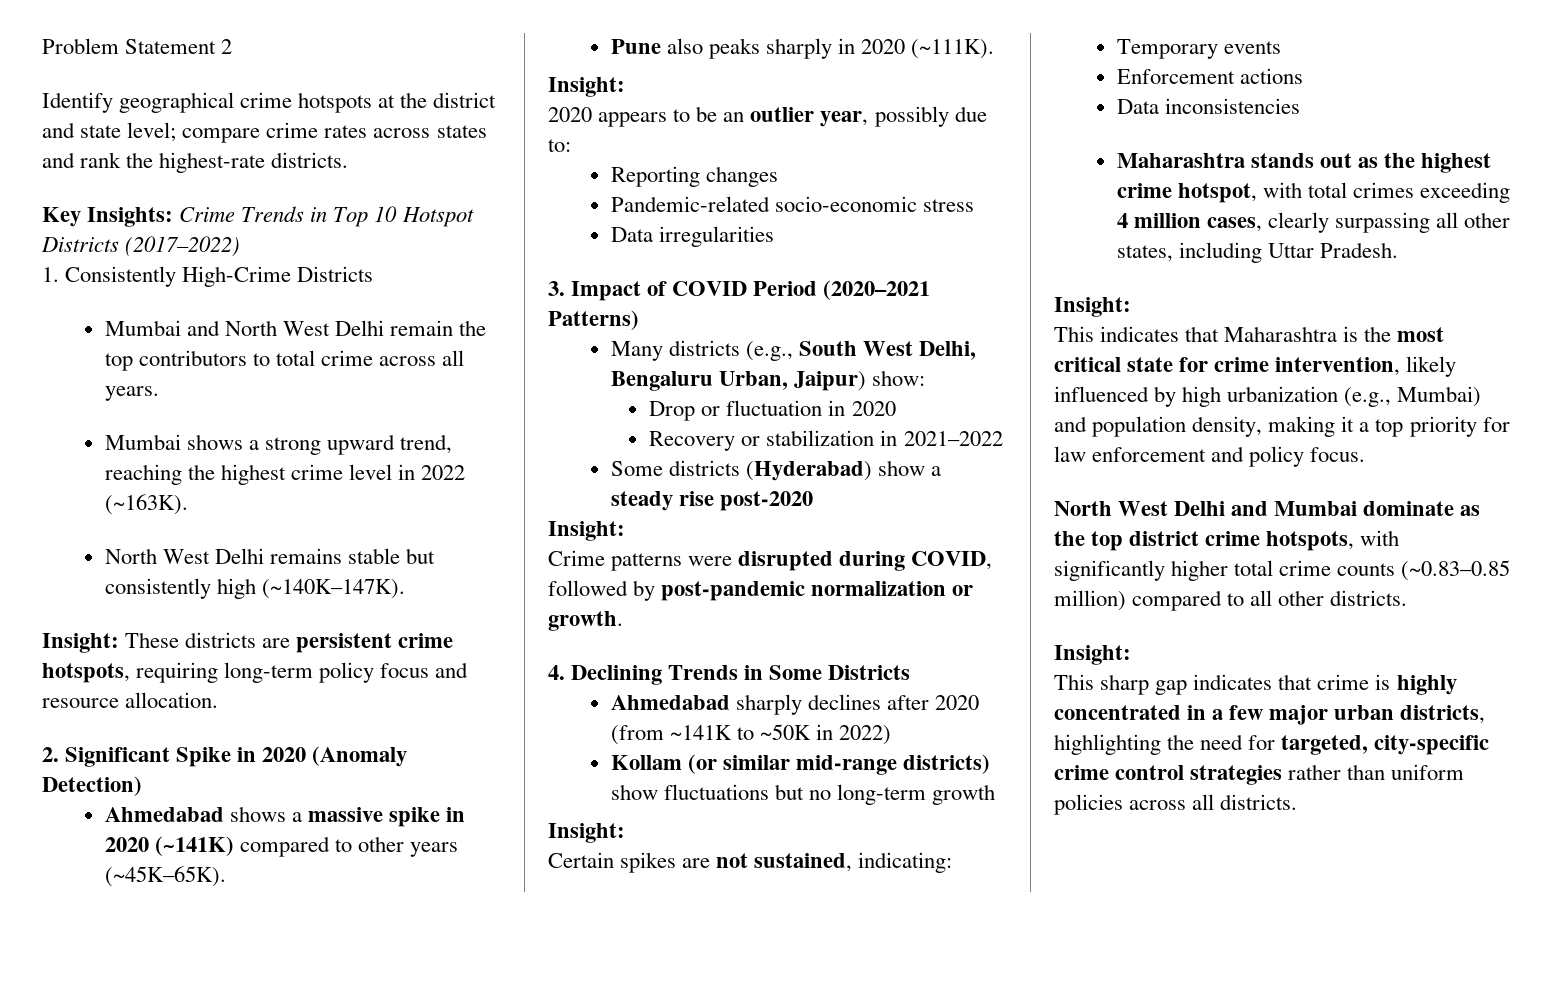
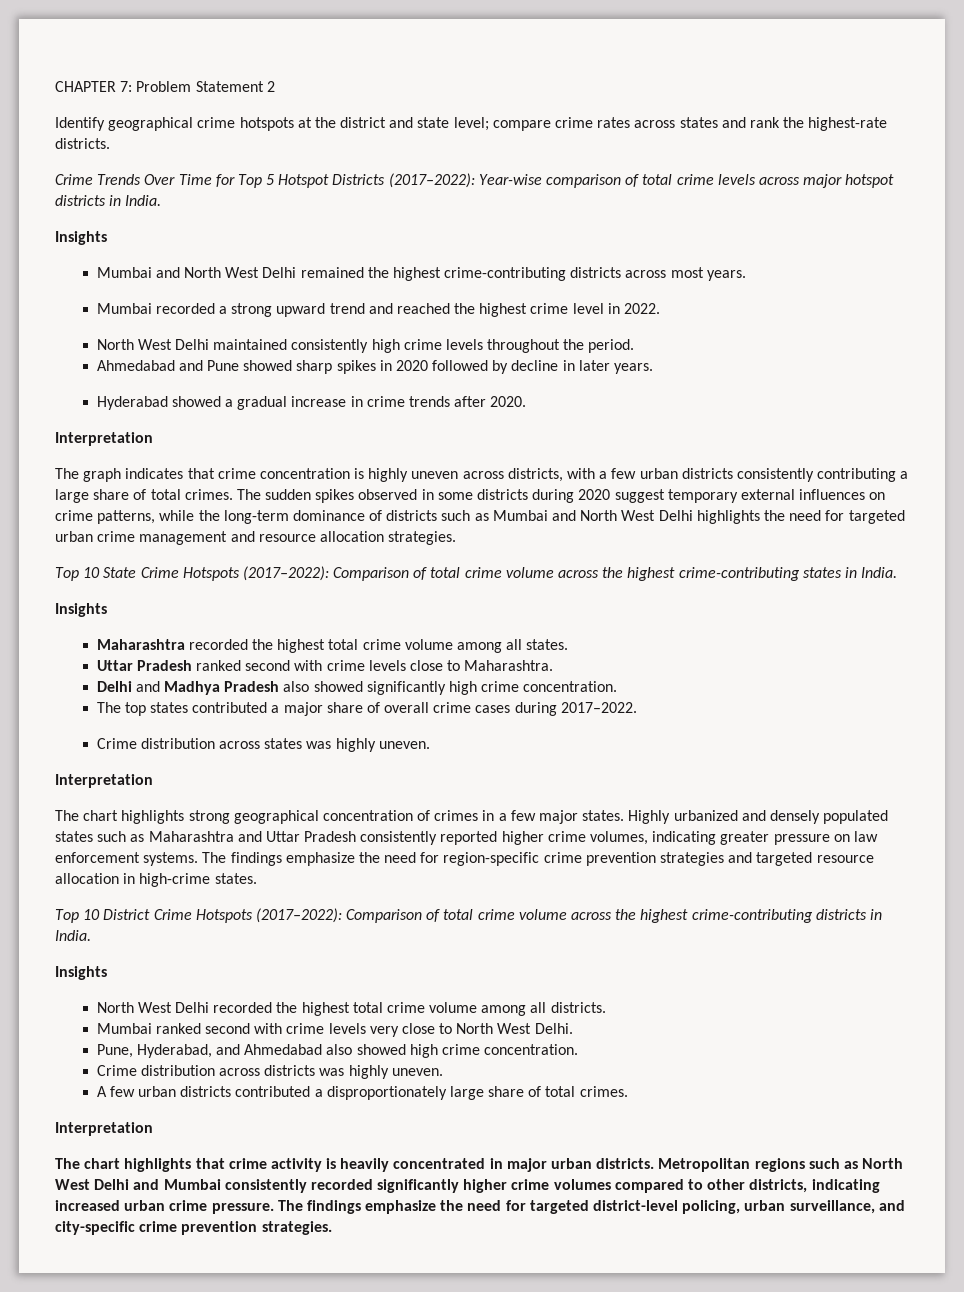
- Problem Statement 2
+ CHAPTER 7: Problem Statement 2
- Key Insights: Crime Trends in Top 10 Hotspot Districts (2017–2022)
- 1. Consistently High-Crime Districts
- Mumbai and North West Delhi remain the top contributors to total crime across all years.
+ Crime Trends Over Time for Top 5 Hotspot Districts (2017–2022): Year-wise comparison of total crime levels across major hotspot districts in India.
+ Insights
+ Mumbai and North West Delhi remained the highest crime-contributing districts across most years.
- Mumbai shows a strong upward trend, reaching the highest crime level in 2022 (~163K).
- North West Delhi remains stable but consistently high (~140K–147K).
- Insight: These districts are persistent crime hotspots, requiring long-term policy focus and resource allocation.
- 2. Significant Spike in 2020 (Anomaly Detection)
- Ahmedabad shows a massive spike in 2020 (~141K) compared to other years (~45K–65K).
- Pune also peaks sharply in 2020 (~111K).
- Insight:
- 2020 appears to be an outlier year, possibly due to:
- Reporting changes
- Pandemic-related socio-economic stress
- Data irregularities
- 3. Impact of COVID Period (2020–2021 Patterns)
- Many districts (e.g., South West Delhi, Bengaluru Urban, Jaipur) show:
- Drop or fluctuation in 2020
- Recovery or stabilization in 2021–2022
- Some districts (Hyderabad) show a steady rise post-2020
- Insight:
- Crime patterns were disrupted during COVID, followed by post-pandemic normalization or growth.
- 4. Declining Trends in Some Districts
- Ahmedabad sharply declines after 2020 (from ~141K to ~50K in 2022)
- Kollam (or similar mid-range districts) show fluctuations but no long-term growth
- Insight:
- Certain spikes are not sustained, indicating:
- Temporary events
- Enforcement actions
- Data inconsistencies
- Maharashtra stands out as the highest crime hotspot, with total crimes exceeding 4 million cases, clearly surpassing all other states, including Uttar Pradesh.
- Insight:
- This indicates that Maharashtra is the most critical state for crime intervention, likely influenced by high urbanization (e.g., Mumbai) and population density, making it a top priority for law enforcement and policy focus.
- North West Delhi and Mumbai dominate as the top district crime hotspots, with significantly higher total crime counts (~0.83–0.85 million) compared to all other districts.
- Insight:
- This sharp gap indicates that crime is highly concentrated in a few major urban districts, highlighting the need for targeted, city-specific crime control strategies rather than uniform policies across all districts.
+ Mumbai recorded a strong upward trend and reached the highest crime level in 2022.
+ North West Delhi maintained consistently high crime levels throughout the period.
+ Ahmedabad and Pune showed sharp spikes in 2020 followed by decline in later years.
+ Hyderabad showed a gradual increase in crime trends after 2020.
+ Interpretation
+ The graph indicates that crime concentration is highly uneven across districts, with a few urban districts consistently contributing a large share of total crimes. The sudden spikes observed in some districts during 2020 suggest temporary external influences on crime patterns, while the long-term dominance of districts such as Mumbai and North West Delhi highlights the need for targeted urban crime management and resource allocation strategies.
+ Top 10 State Crime Hotspots (2017–2022): Comparison of total crime volume across the highest crime-contributing states in India.
+ Insights
+ Maharashtra recorded the highest total crime volume among all states.
+ Uttar Pradesh ranked second with crime levels close to Maharashtra.
+ Delhi and Madhya Pradesh also showed significantly high crime concentration.
+ The top states contributed a major share of overall crime cases during 2017–2022.
+ Crime distribution across states was highly uneven.
+ Interpretation
+ The chart highlights strong geographical concentration of crimes in a few major states. Highly urbanized and densely populated states such as Maharashtra and Uttar Pradesh consistently reported higher crime volumes, indicating greater pressure on law enforcement systems. The findings emphasize the need for region-specific crime prevention strategies and targeted resource allocation in high-crime states.
+ Top 10 District Crime Hotspots (2017–2022): Comparison of total crime volume across the highest crime-contributing districts in India.
+ Insights
+ North West Delhi recorded the highest total crime volume among all districts.
+ Mumbai ranked second with crime levels very close to North West Delhi.
+ Pune, Hyderabad, and Ahmedabad also showed high crime concentration.
+ Crime distribution across districts was highly uneven.
+ A few urban districts contributed a disproportionately large share of total crimes.
+ Interpretation
+ The chart highlights that crime activity is heavily concentrated in major urban districts. Metropolitan regions such as North West Delhi and Mumbai consistently recorded significantly higher crime volumes compared to other districts, indicating increased urban crime pressure. The findings emphasize the need for targeted district-level policing, urban surveillance, and city-specific crime prevention strategies.

